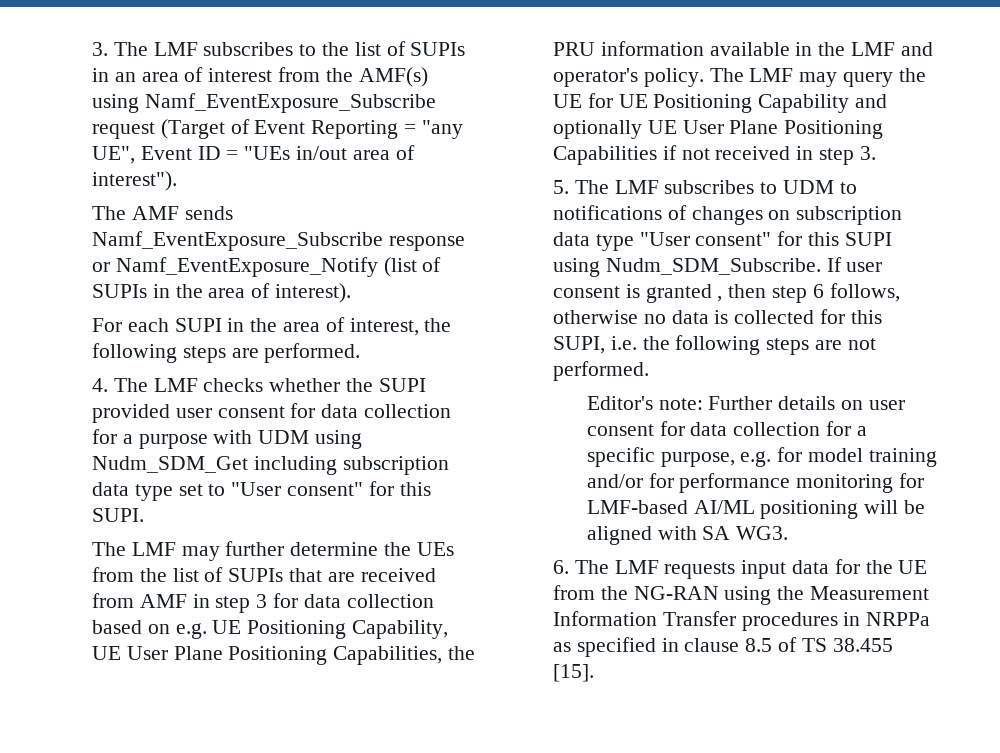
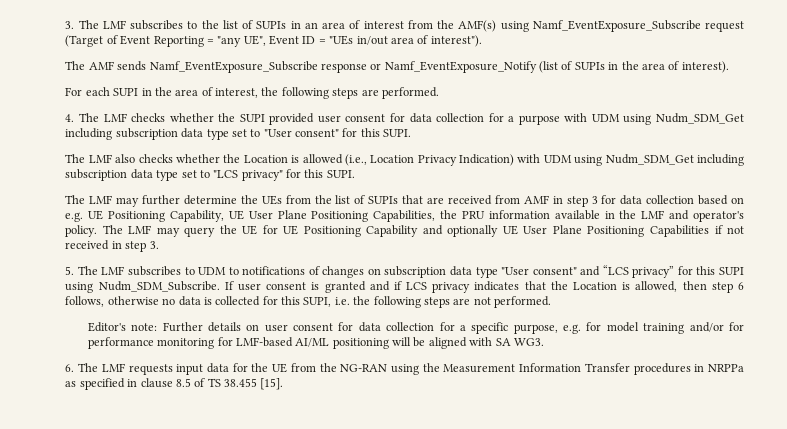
+ The LMF also checks whether the Location is allowed (i.e., Location Privacy Indication) with UDM using Nudm_SDM_Get including subscription data type set to "LCS privacy" for this SUPI.
- 5. The LMF subscribes to UDM to notifications of changes on subscription data type "User consent" for this SUPI using Nudm_SDM_Subscribe.
+ 5. The LMF subscribes to UDM to notifications of changes on subscription data type "User consent" and “LCS privacy” for this SUPI using Nudm_SDM_Subscribe.
- If user consent is granted , then step 6 follows, otherwise no data is collected for this SUPI, i.e. the following steps are not performed.
+ If user consent is granted and if LCS privacy indicates that the Location is allowed, then step 6 follows, otherwise no data is collected for this SUPI, i.e. the following steps are not performed.

